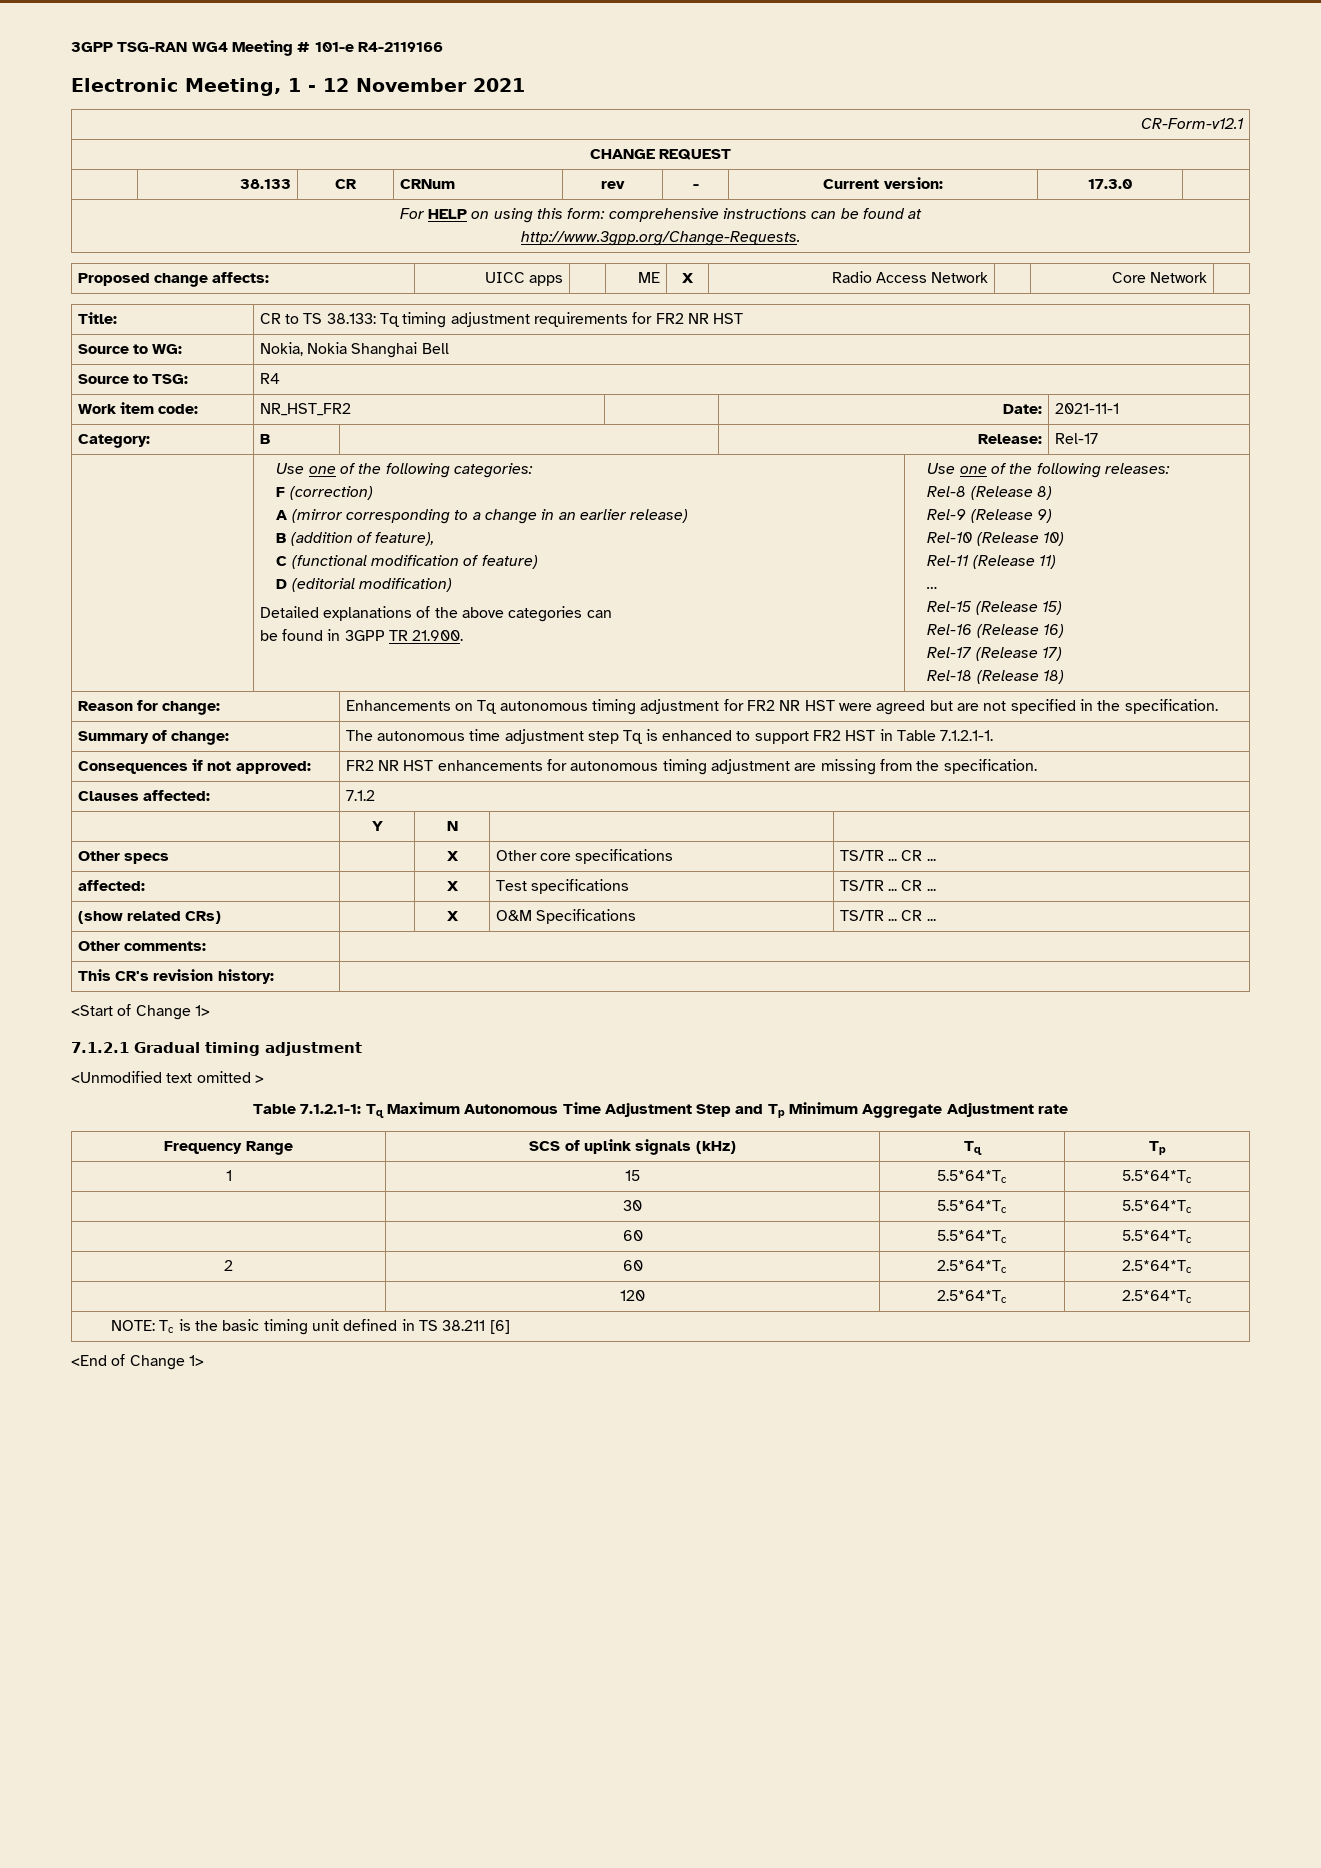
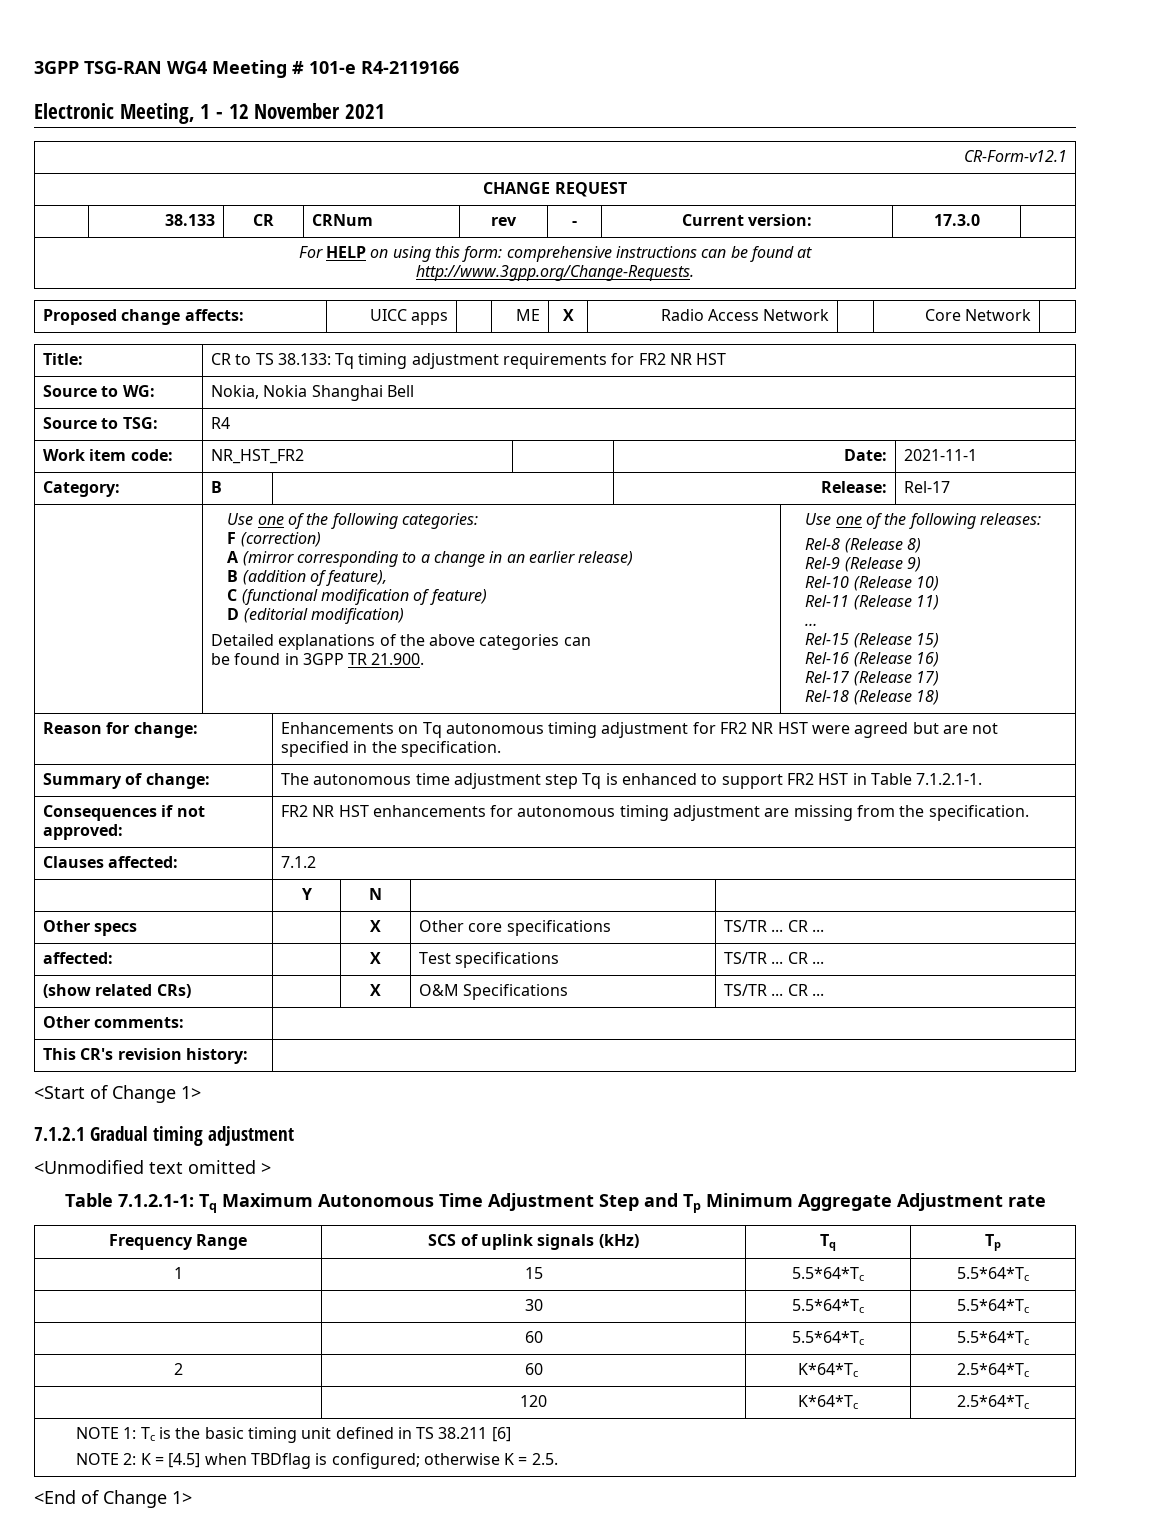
- 2 | 60 | 2.5*64*Tc | 2.5*64*Tc
+ 2 | 60 | K*64*Tc | 2.5*64*Tc
- | 120 | 2.5*64*Tc | 2.5*64*Tc
- NOTE: Tc is the basic timing unit defined in TS 38.211 [6]
+ | 120 | K*64*Tc | 2.5*64*Tc
+ NOTE 1: Tc is the basic timing unit defined in TS 38.211 [6]
+ NOTE 2: K = [4.5] when TBDflag is configured; otherwise K = 2.5.

